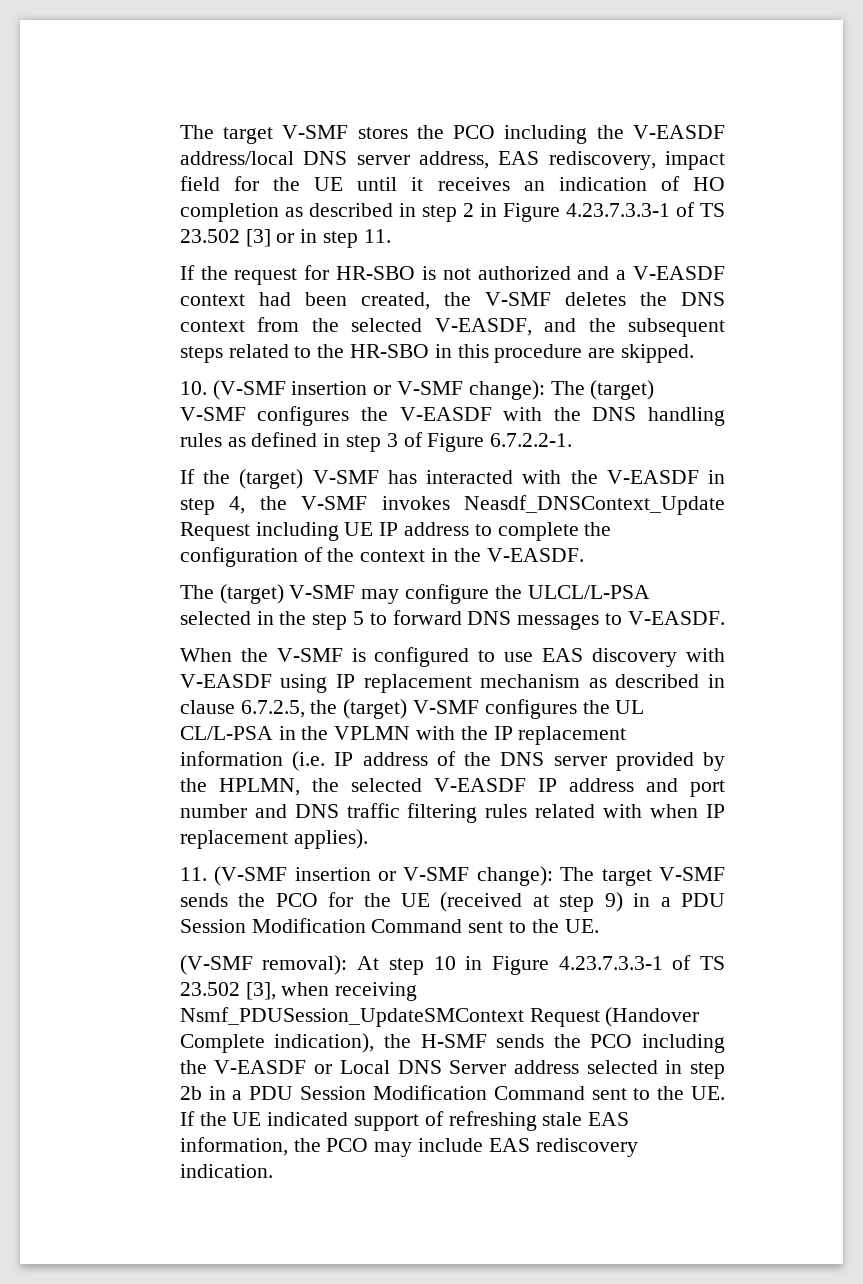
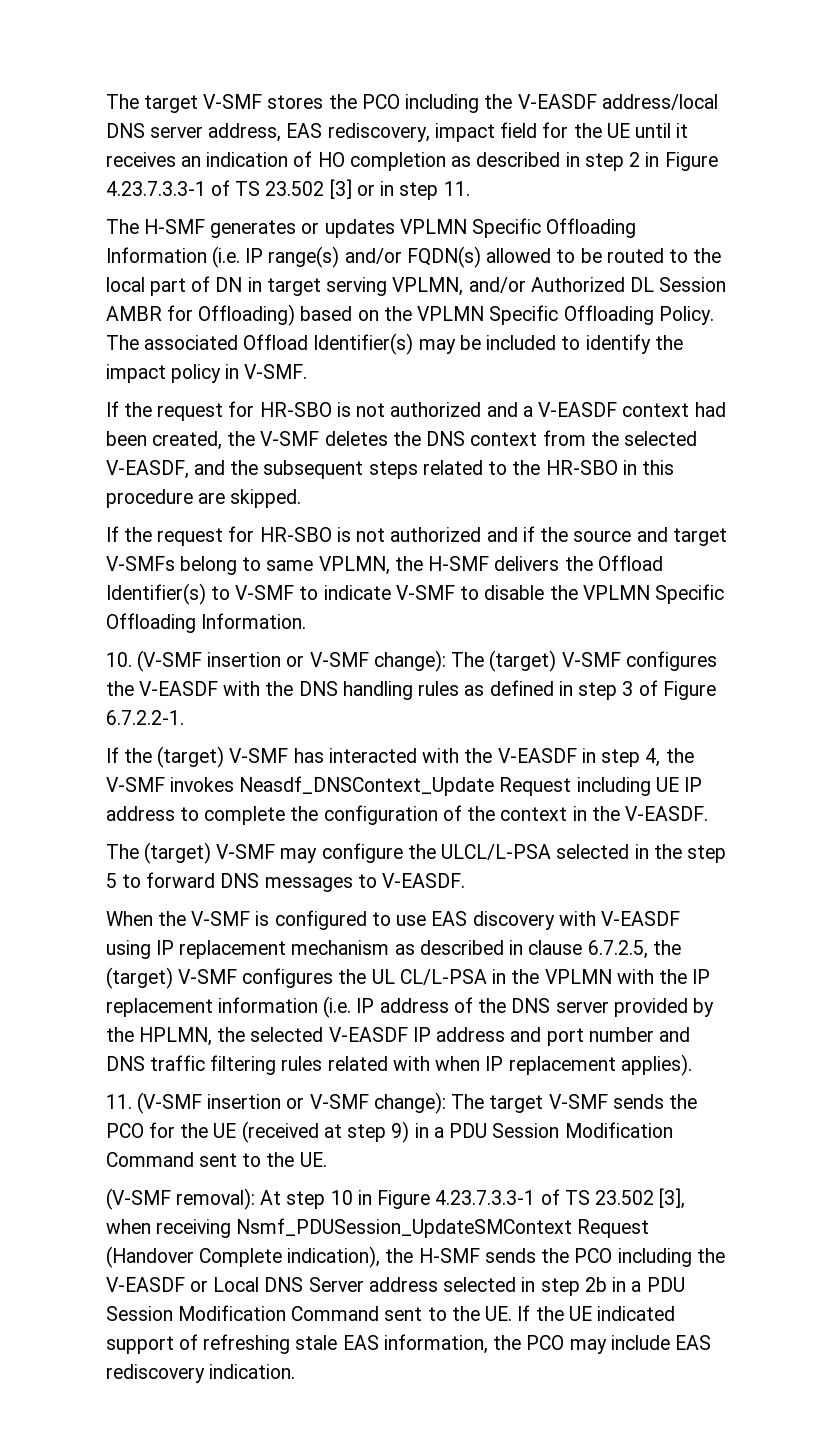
+ The H-SMF generates or updates VPLMN Specific Offloading Information (i.e. IP range(s) and/or FQDN(s) allowed to be routed to the local part of DN in target serving VPLMN, and/or Authorized DL Session AMBR for Offloading) based on the VPLMN Specific Offloading Policy. The associated Offload Identifier(s) may be included to identify the impact policy in V-SMF.
+ If the request for HR-SBO is not authorized and if the source and target V-SMFs belong to same VPLMN, the H-SMF delivers the Offload Identifier(s) to V-SMF to indicate V-SMF to disable the VPLMN Specific Offloading Information.

